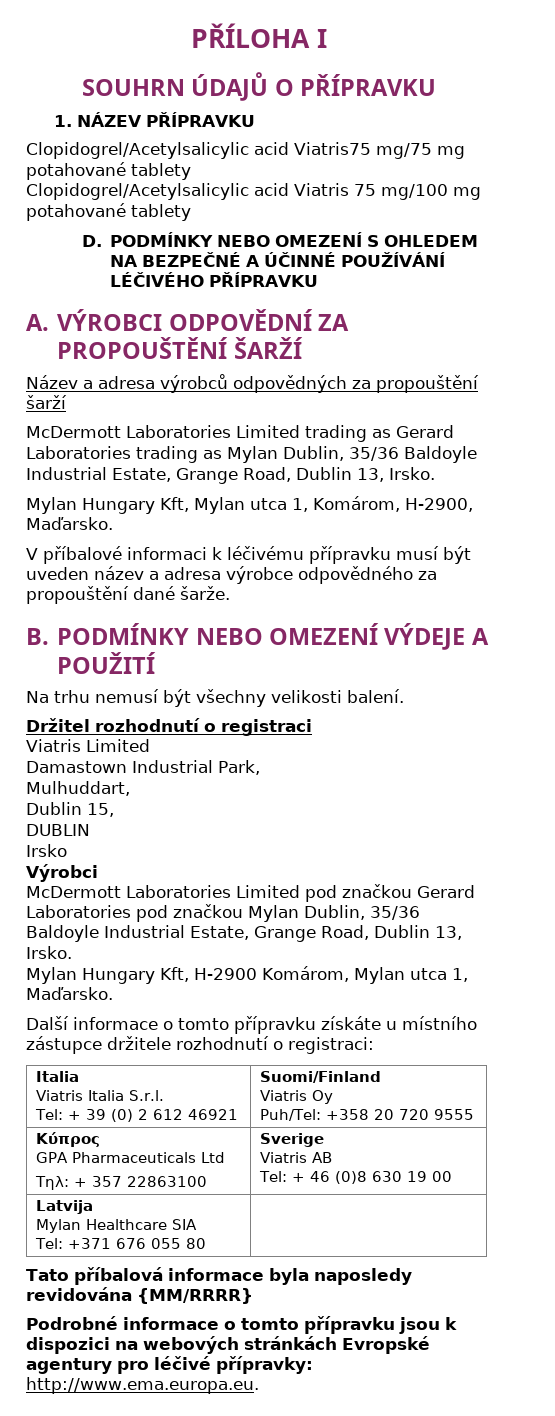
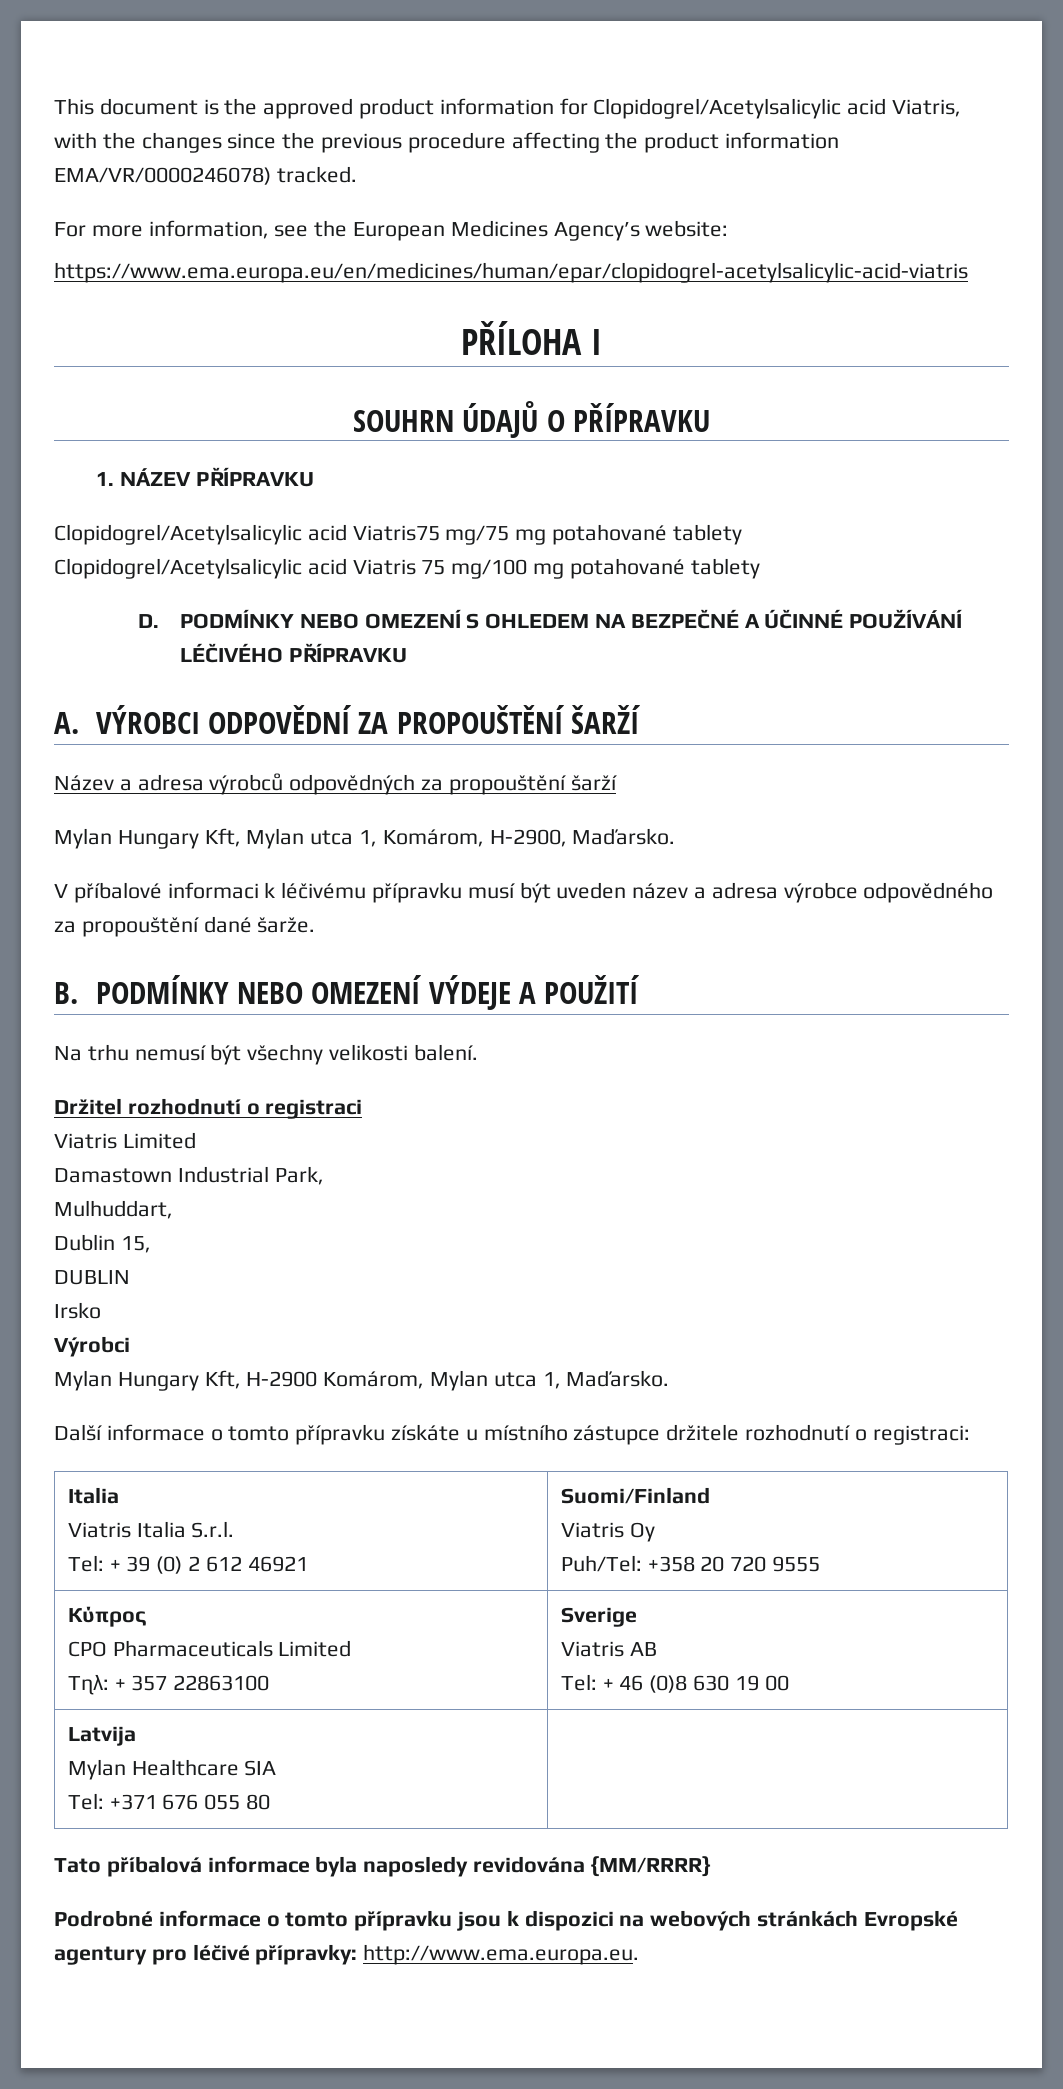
+ This document is the approved product information for Clopidogrel/Acetylsalicylic acid Viatris, with the changes since the previous procedure affecting the product information EMA/VR/0000246078) tracked.
+ For more information, see the European Medicines Agency’s website:
+ https://www.ema.europa.eu/en/medicines/human/epar/clopidogrel-acetylsalicylic-acid-viatris
- McDermott Laboratories Limited trading as Gerard Laboratories trading as Mylan Dublin, 35/36 Baldoyle Industrial Estate, Grange Road, Dublin 13, Irsko.
- McDermott Laboratories Limited pod značkou Gerard Laboratories pod značkou Mylan Dublin, 35/36 Baldoyle Industrial Estate, Grange Road, Dublin 13, Irsko.
  Κύπρος
- GPA Pharmaceuticals Ltd
+ CPO Pharmaceuticals Limited

